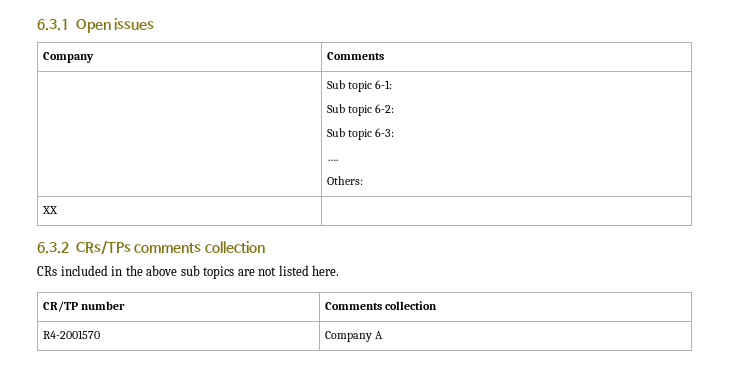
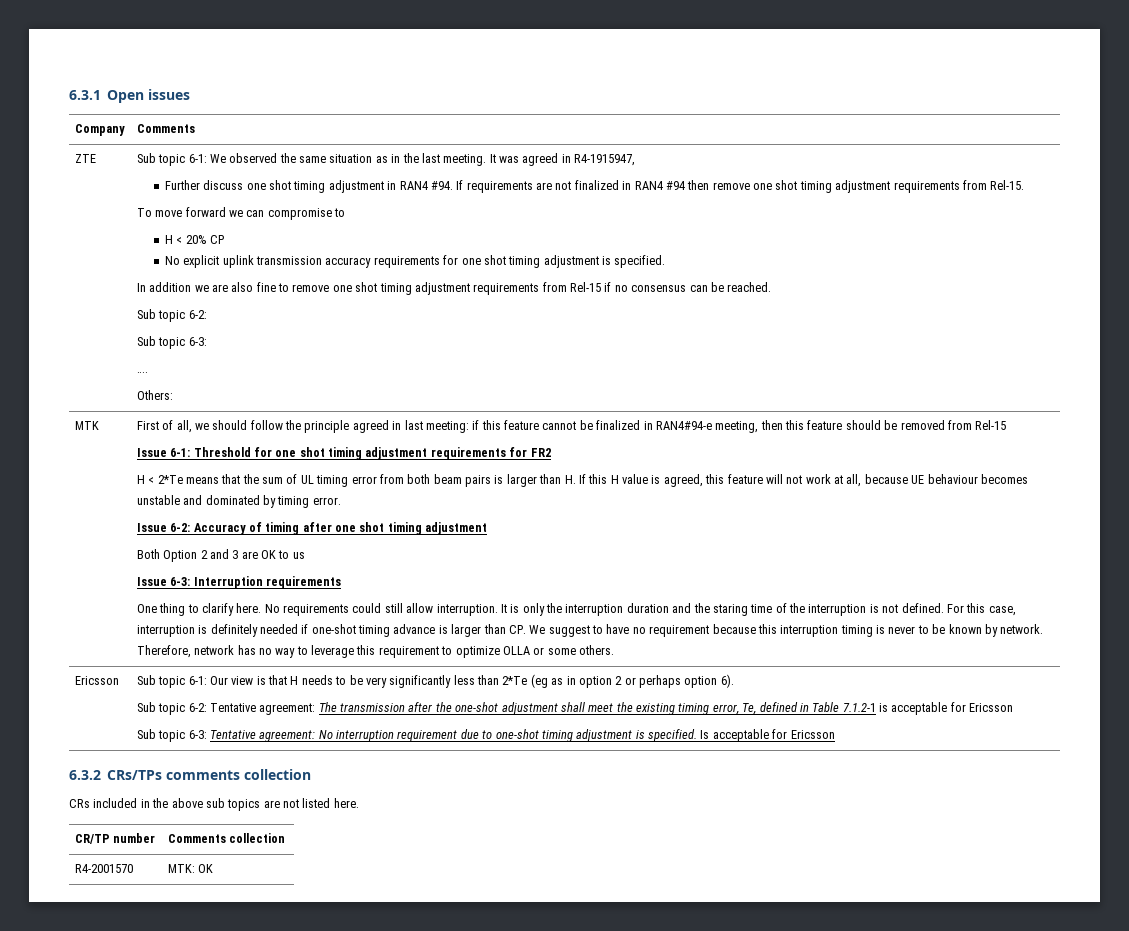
- Sub topic 6-1:
+ ZTE | Sub topic 6-1: We observed the same situation as in the last meeting. It was agreed in R4-1915947,
+ Further discuss one shot timing adjustment in RAN4 #94. If requirements are not finalized in RAN4 #94 then remove one shot timing adjustment requirements from Rel-15.
+ To move forward we can compromise to
+ H < 20% CP
+ No explicit uplink transmission accuracy requirements for one shot timing adjustment is specified.
+ In addition we are also fine to remove one shot timing adjustment requirements from Rel-15 if no consensus can be reached.
- XX
+ MTK | First of all, we should follow the principle agreed in last meeting: if this feature cannot be finalized in RAN4#94-e meeting, then this feature should be removed from Rel-15
+ Issue 6-1: Threshold for one shot timing adjustment requirements for FR2
+ H < 2*Te means that the sum of UL timing error from both beam pairs is larger than H. If this H value is agreed, this feature will not work at all, because UE behaviour becomes unstable and dominated by timing error.
+ Issue 6-2: Accuracy of timing after one shot timing adjustment
+ Both Option 2 and 3 are OK to us
+ Issue 6-3: Interruption requirements
+ One thing to clarify here. No requirements could still allow interruption. It is only the interruption duration and the staring time of the interruption is not defined. For this case, interruption is definitely needed if one-shot timing advance is larger than CP. We suggest to have no requirement because this interruption timing is never to be known by network. Therefore, network has no way to leverage this requirement to optimize OLLA or some others.
+ Ericsson | Sub topic 6-1: Our view is that H needs to be very significantly less than 2*Te (eg as in option 2 or perhaps option 6).
+ Sub topic 6-2: Tentative agreement: The transmission after the one-shot adjustment shall meet the existing timing error, Te, defined in Table 7.1.2-1 is acceptable for Ericsson
+ Sub topic 6-3: Tentative agreement: No interruption requirement due to one-shot timing adjustment is specified. Is acceptable for Ericsson
- R4-2001570 | Company A
+ R4-2001570 | MTK: OK

